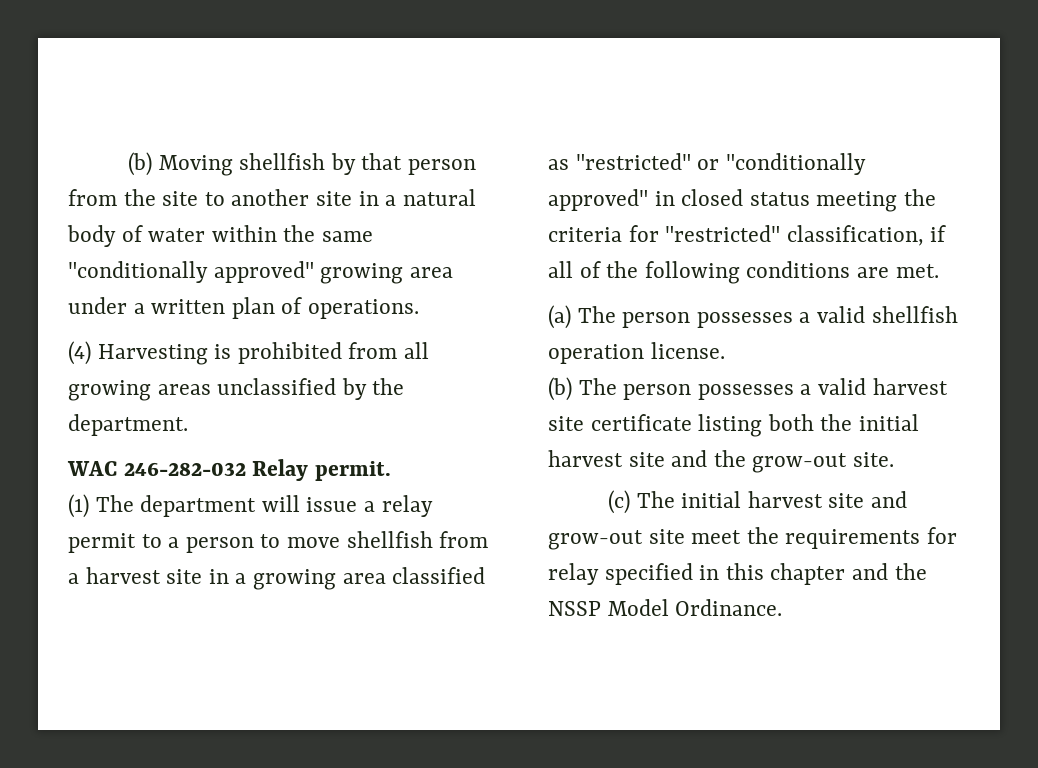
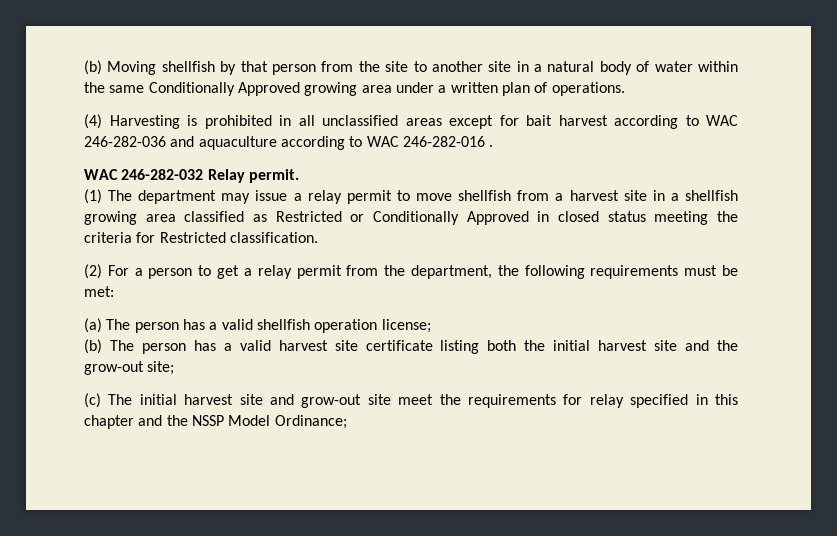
- (b) Moving shellfish by that person from the site to another site in a natural body of water within the same "conditionally approved" growing area under a written plan of operations.
+ (b) Moving shellfish by that person from the site to another site in a natural body of water within the same Conditionally Approved growing area under a written plan of operations.
- (4) Harvesting is prohibited from all growing areas unclassified by the department.
+ (4) Harvesting is prohibited in all unclassified areas except for bait harvest according to WAC 246-282-036 and aquaculture according to WAC 246-282-016 .
- (1) The department will issue a relay permit to a person to move shellfish from a harvest site in a growing area classified as "restricted" or "conditionally approved" in closed status meeting the criteria for "restricted" classification, if all of the following conditions are met.
+ (1) The department may issue a relay permit to move shellfish from a harvest site in a shellfish growing area classified as Restricted or Conditionally Approved in closed status meeting the criteria for Restricted classification.
+ (2) For a person to get a relay permit from the department, the following requirements must be met:
- (a) The person possesses a valid shellfish operation license.
+ (a) The person has a valid shellfish operation license;
- (b) The person possesses a valid harvest site certificate listing both the initial harvest site and the grow-out site.
+ (b) The person has a valid harvest site certificate listing both the initial harvest site and the grow-out site;
- (c) The initial harvest site and grow-out site meet the requirements for relay specified in this chapter and the NSSP Model Ordinance.
+ (c) The initial harvest site and grow-out site meet the requirements for relay specified in this chapter and the NSSP Model Ordinance;

